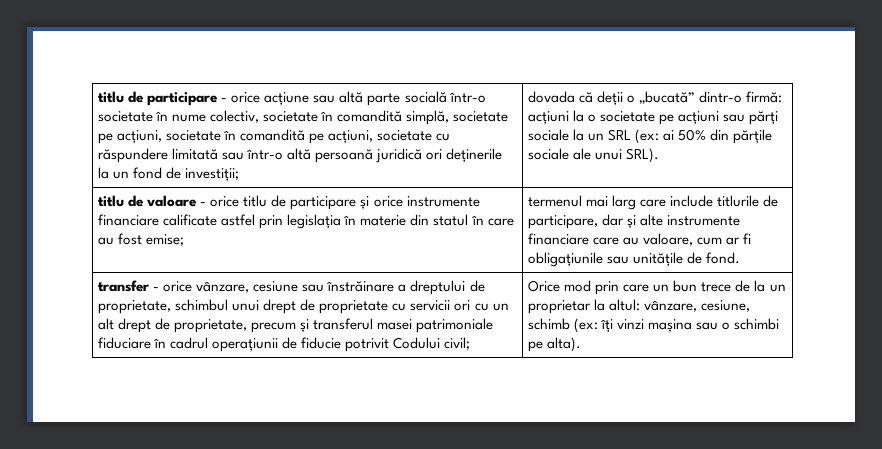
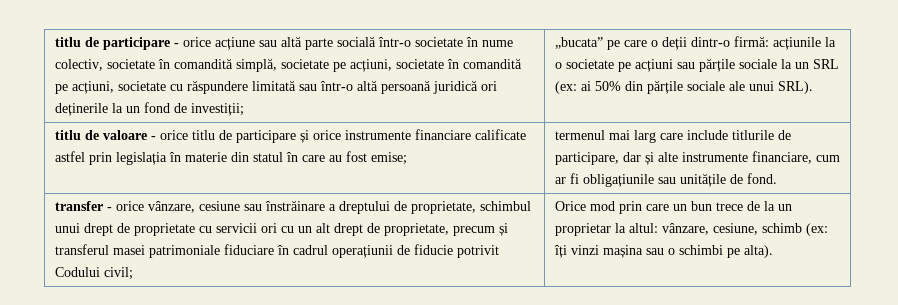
- dovada că deții o „bucată” dintr-o firmă: acțiuni la o societate pe acțiuni sau părți sociale la un SRL (ex: ai 50% din părțile sociale ale unui SRL).
+ „bucata” pe care o deții dintr-o firmă: acțiunile la o societate pe acțiuni sau părțile sociale la un SRL (ex: ai 50% din părțile sociale ale unui SRL).
- termenul mai larg care include titlurile de participare, dar și alte instrumente financiare care au valoare, cum ar fi obligațiunile sau unitățile de fond.
+ termenul mai larg care include titlurile de participare, dar și alte instrumente financiare, cum ar fi obligațiunile sau unitățile de fond.

